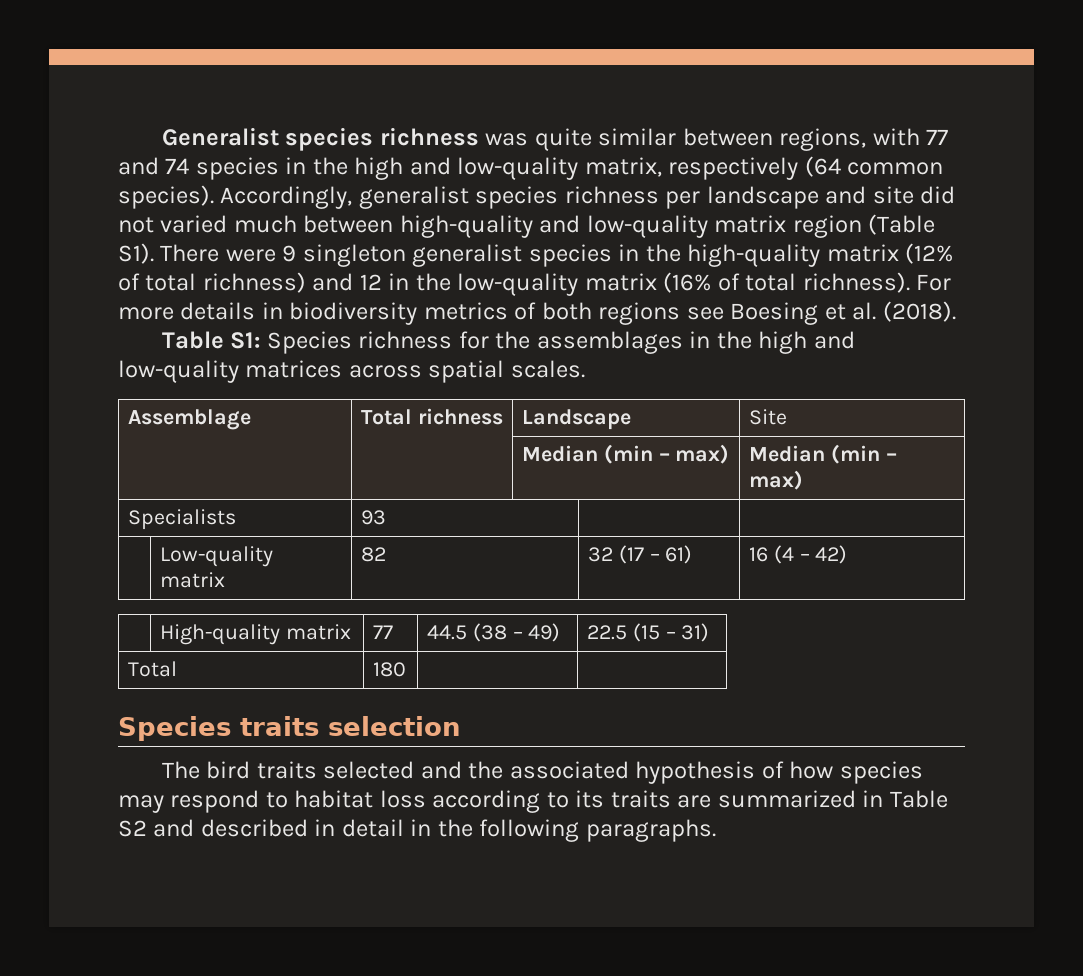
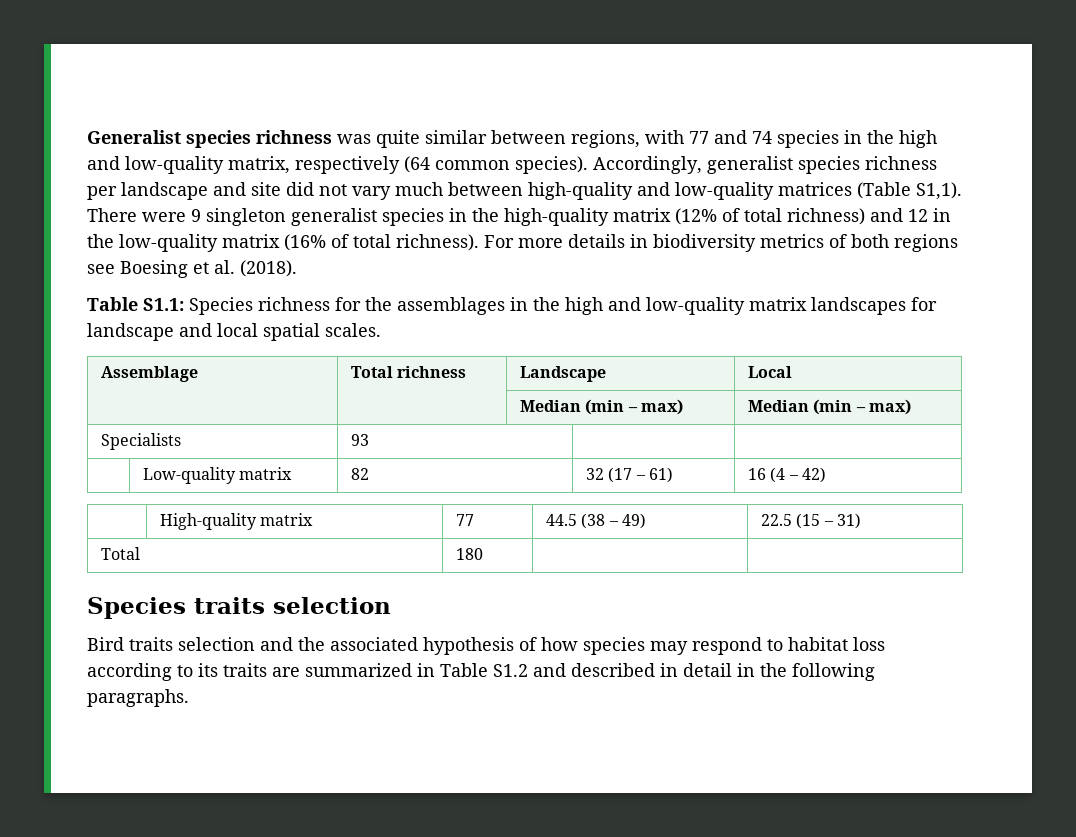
- Accordingly, generalist species richness per landscape and site did not varied much between high-quality and low-quality matrix region (Table S1). There were 9 singleton generalist species in the high-quality matrix (12% of total richness) and 12 in the low-quality matrix (16% of total richness).
+ Accordingly, generalist species richness per landscape and site did not vary much between high-quality and low-quality matrices (Table S1,1). There were 9 singleton generalist species in the high-quality matrix (12% of total richness) and 12 in the low-quality matrix (16% of total richness).
- Table S1: Species richness for the assemblages in the high and low-quality matrices across spatial scales.
+ Table S1.1: Species richness for the assemblages in the high and low-quality matrix landscapes for landscape and local spatial scales.
- Assemblage | Total richness | Landscape | Site
+ Assemblage | Total richness | Landscape | Local
- The bird traits selected and the associated hypothesis of how species may respond to habitat loss according to its traits are summarized in Table S2 and described in detail in the following paragraphs.
+ Bird traits selection and the associated hypothesis of how species may respond to habitat loss according to its traits are summarized in Table S1.2 and described in detail in the following paragraphs.

